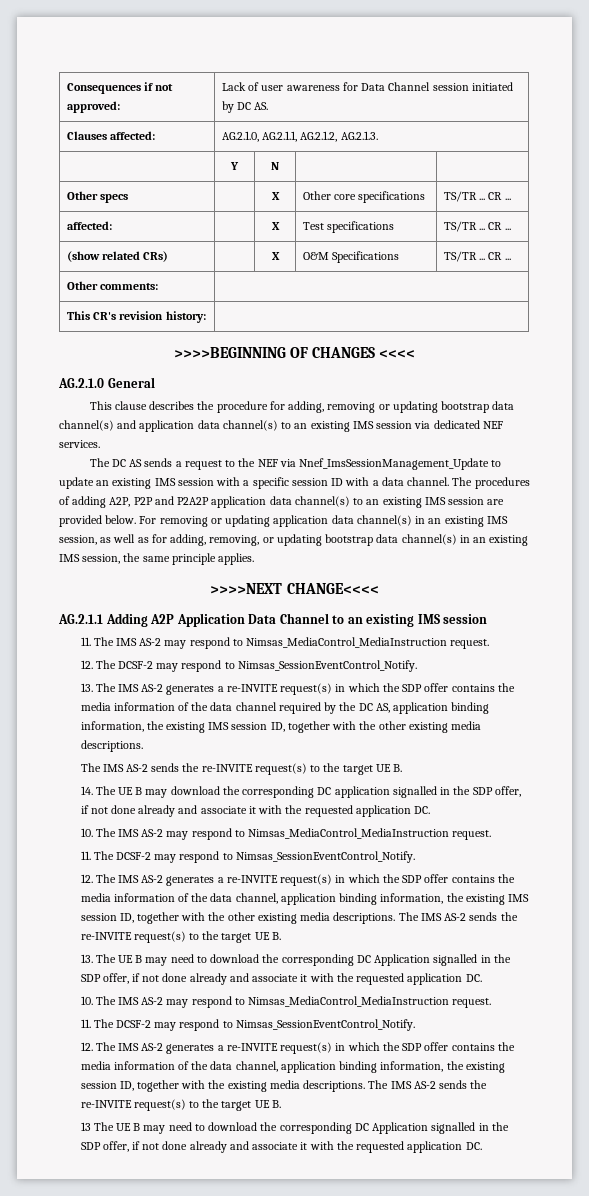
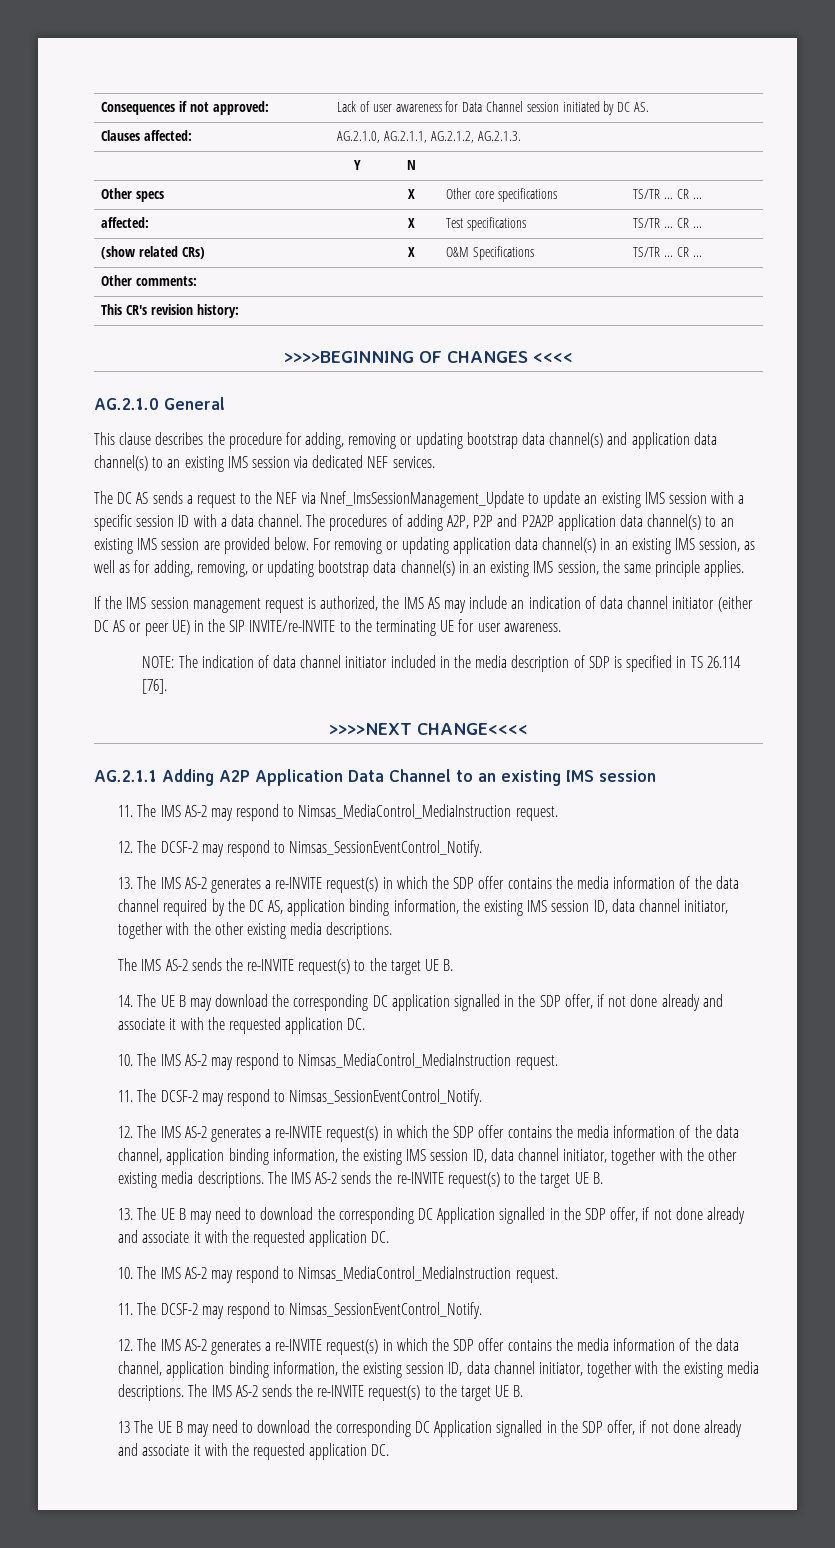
+ If the IMS session management request is authorized, the IMS AS may include an indication of data channel initiator (either DC AS or peer UE) in the SIP INVITE/re-INVITE to the terminating UE for user awareness.
+ NOTE: The indication of data channel initiator included in the media description of SDP is specified in TS 26.114 [76].
- 13. The IMS AS-2 generates a re-INVITE request(s) in which the SDP offer contains the media information of the data channel required by the DC AS, application binding information, the existing IMS session ID, together with the other existing media descriptions.
+ 13. The IMS AS-2 generates a re-INVITE request(s) in which the SDP offer contains the media information of the data channel required by the DC AS, application binding information, the existing IMS session ID, data channel initiator, together with the other existing media descriptions.
- 12. The IMS AS-2 generates a re-INVITE request(s) in which the SDP offer contains the media information of the data channel, application binding information, the existing IMS session ID, together with the other existing media descriptions.
+ 12. The IMS AS-2 generates a re-INVITE request(s) in which the SDP offer contains the media information of the data channel, application binding information, the existing IMS session ID, data channel initiator, together with the other existing media descriptions.
- 12. The IMS AS-2 generates a re-INVITE request(s) in which the SDP offer contains the media information of the data channel, application binding information, the existing session ID, together with the existing media descriptions.
+ 12. The IMS AS-2 generates a re-INVITE request(s) in which the SDP offer contains the media information of the data channel, application binding information, the existing session ID, data channel initiator, together with the existing media descriptions.

